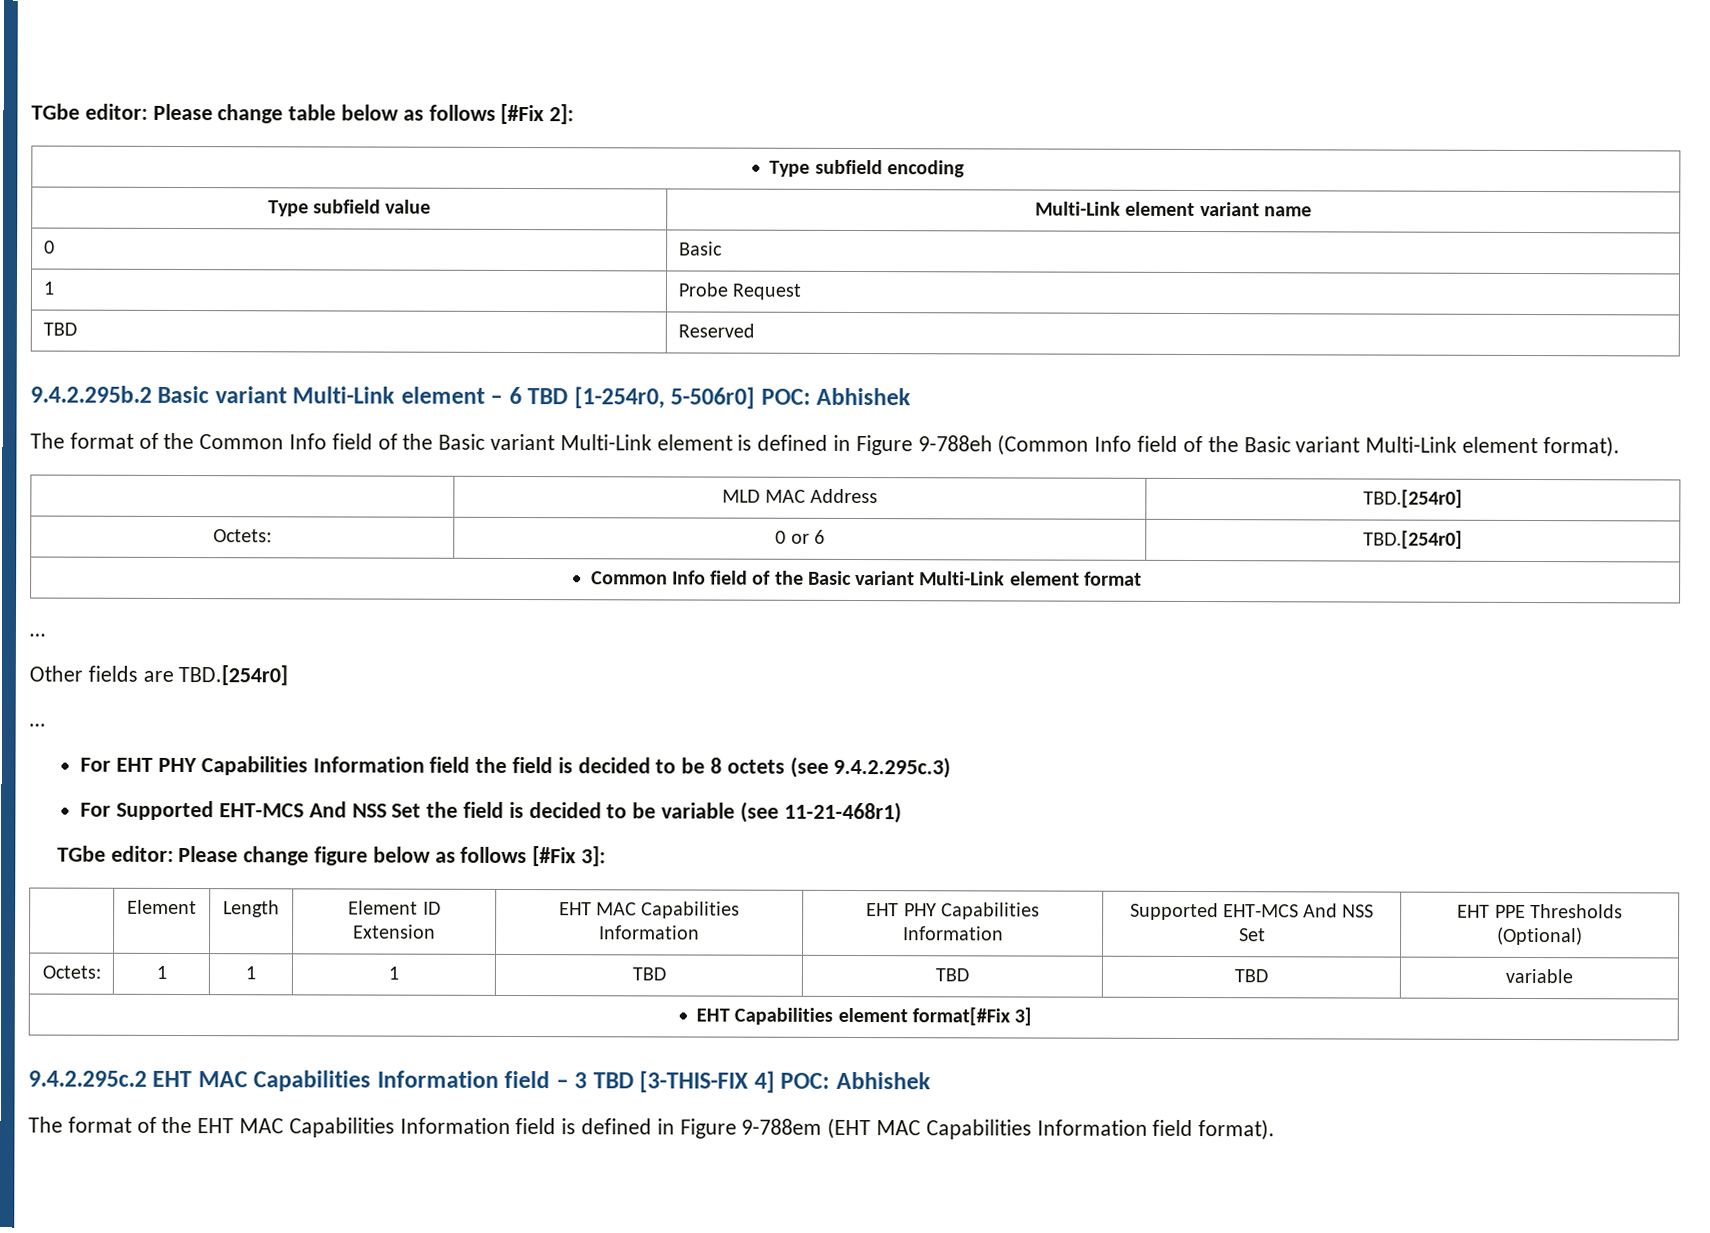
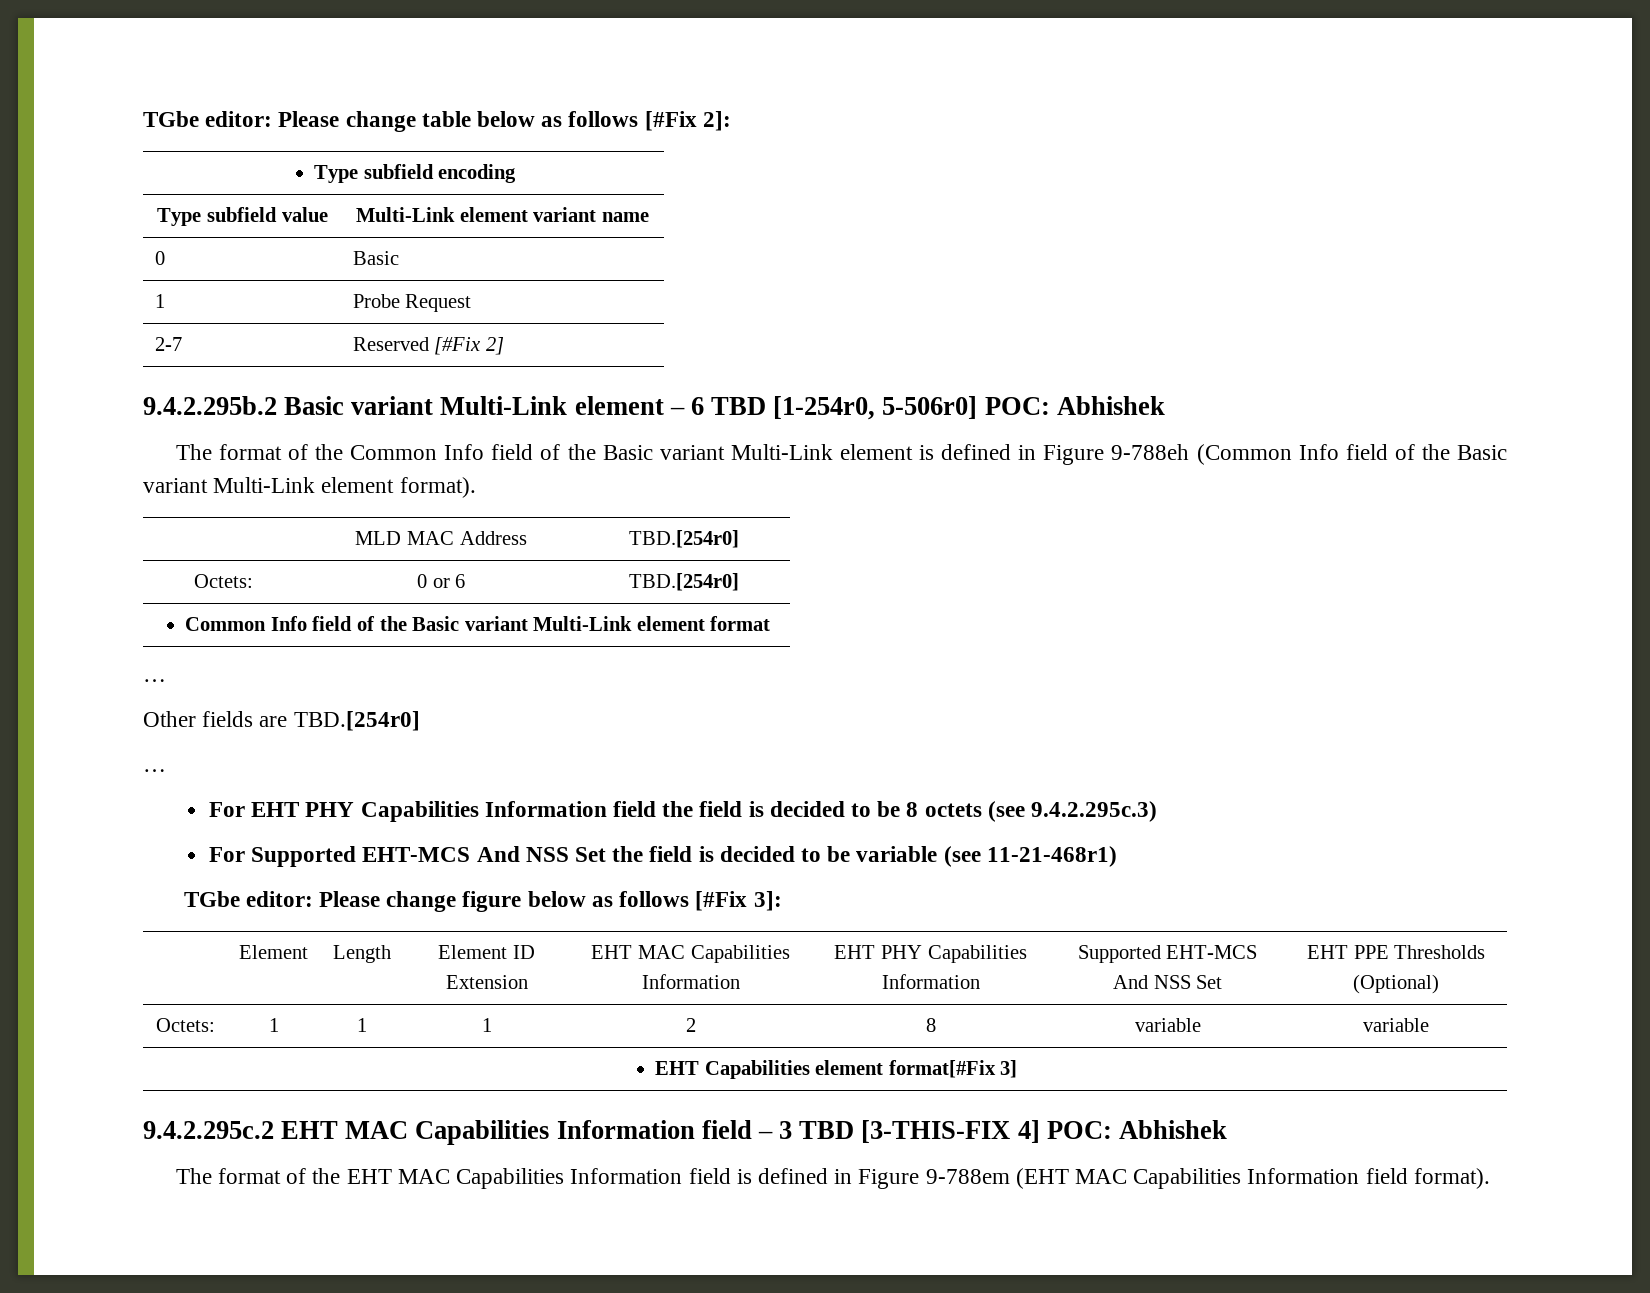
- TBD | Reserved
+ 2-7 | Reserved [#Fix 2]
- Octets: | 1 | 1 | 1 | TBD | TBD | TBD | variable
+ Octets: | 1 | 1 | 1 | 2 | 8 | variable | variable

